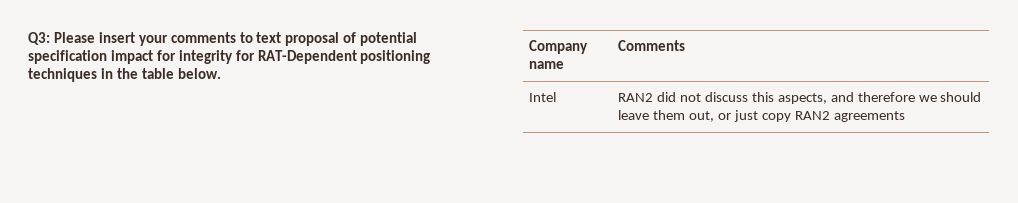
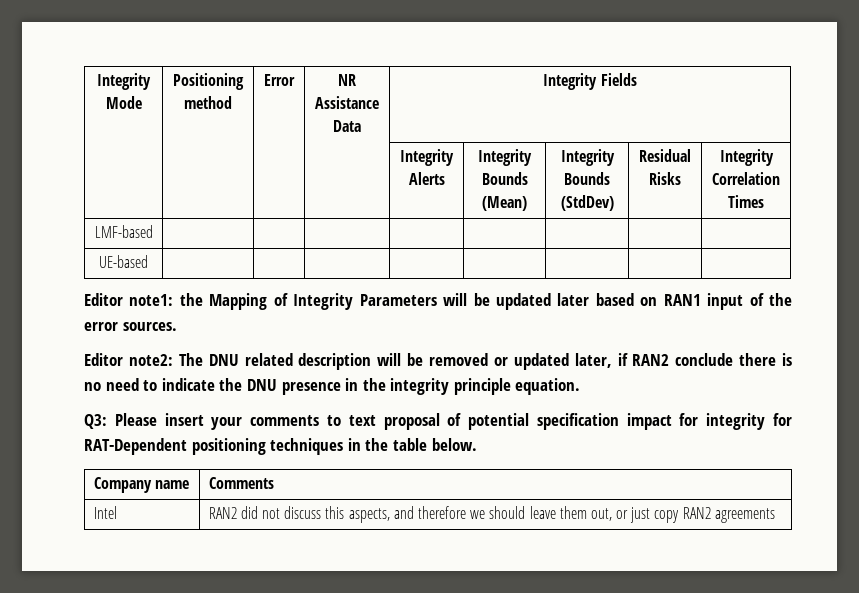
+ Integrity Mode | Positioning method | Error | NR Assistance Data | Integrity Fields
+ | | | | Integrity Alerts | Integrity Bounds (Mean) | Integrity Bounds (StdDev) | Residual Risks | Integrity Correlation Times
+ LMF-based | | | | | | | |
+ UE-based | | | | | | | |
+ Editor note1: the Mapping of Integrity Parameters will be updated later based on RAN1 input of the error sources.
+ Editor note2: The DNU related description will be removed or updated later, if RAN2 conclude there is no need to indicate the DNU presence in the integrity principle equation.

